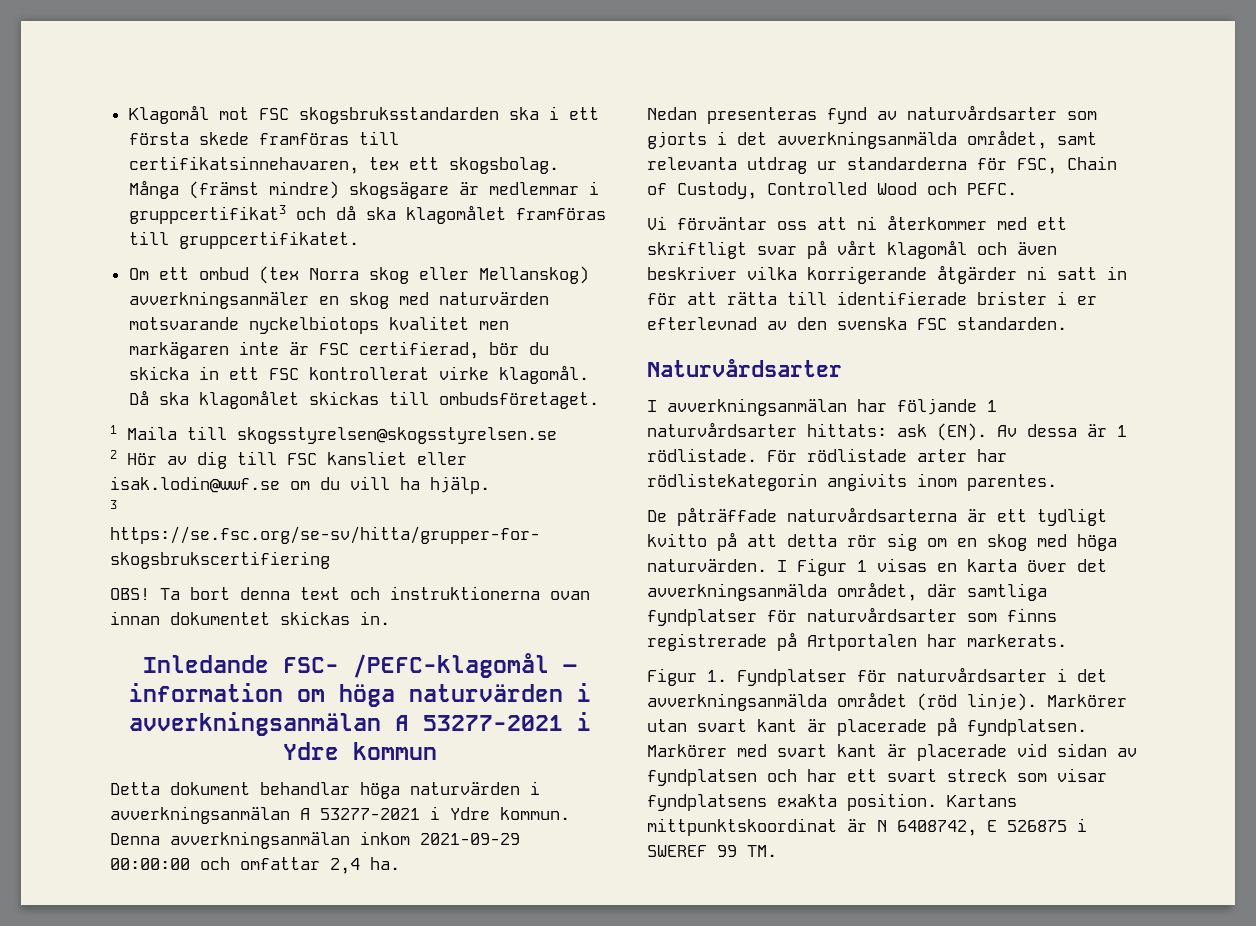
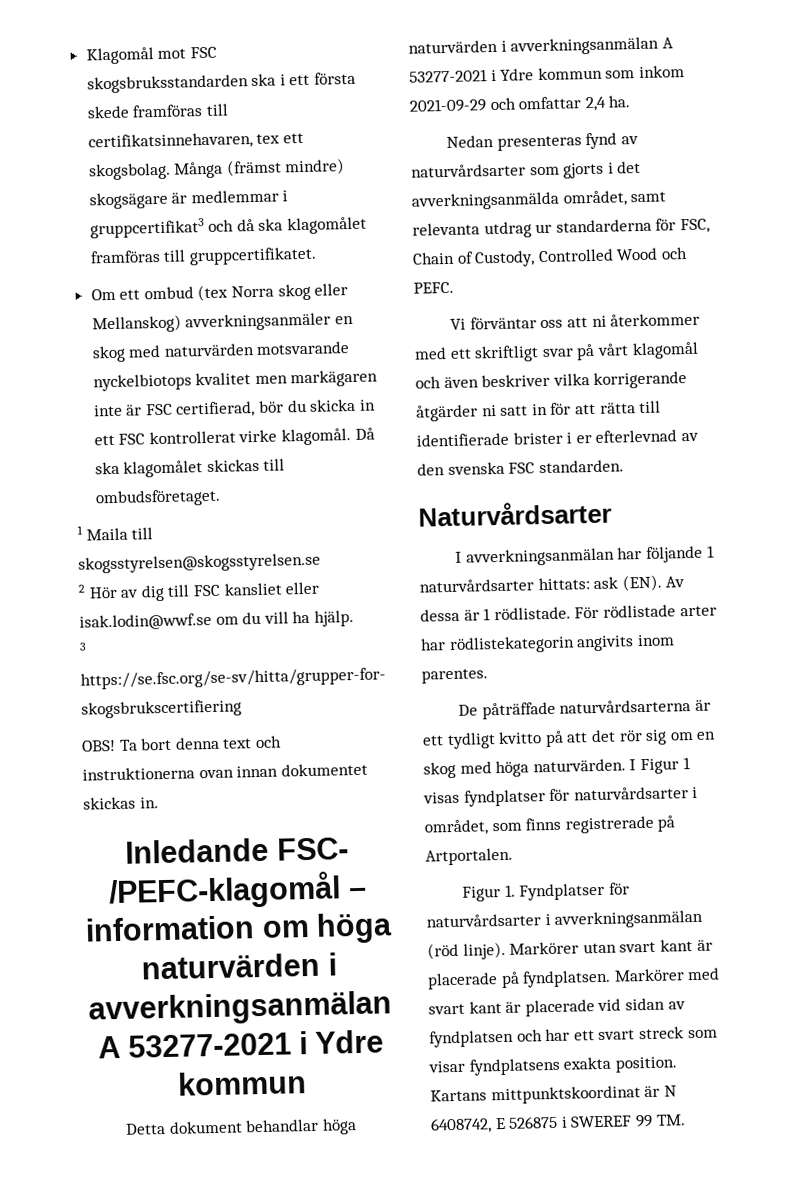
- Detta dokument behandlar höga naturvärden i avverkningsanmälan A 53277-2021 i Ydre kommun. Denna avverkningsanmälan inkom 2021-09-29 00:00:00 och omfattar 2,4 ha.
+ Detta dokument behandlar höga naturvärden i avverkningsanmälan A 53277-2021 i Ydre kommun som inkom 2021-09-29 och omfattar 2,4 ha.
- De påträffade naturvårdsarterna är ett tydligt kvitto på att detta rör sig om en skog med höga naturvärden.
+ De påträffade naturvårdsarterna är ett tydligt kvitto på att det rör sig om en skog med höga naturvärden.
- I Figur 1 visas en karta över det avverkningsanmälda området, där samtliga fyndplatser för naturvårdsarter som finns registrerade på Artportalen har markerats.
+ I Figur 1 visas fyndplatser för naturvårdsarter i området, som finns registrerade på Artportalen.
- Figur 1. Fyndplatser för naturvårdsarter i det avverkningsanmälda området (röd linje).
+ Figur 1. Fyndplatser för naturvårdsarter i avverkningsanmälan (röd linje).

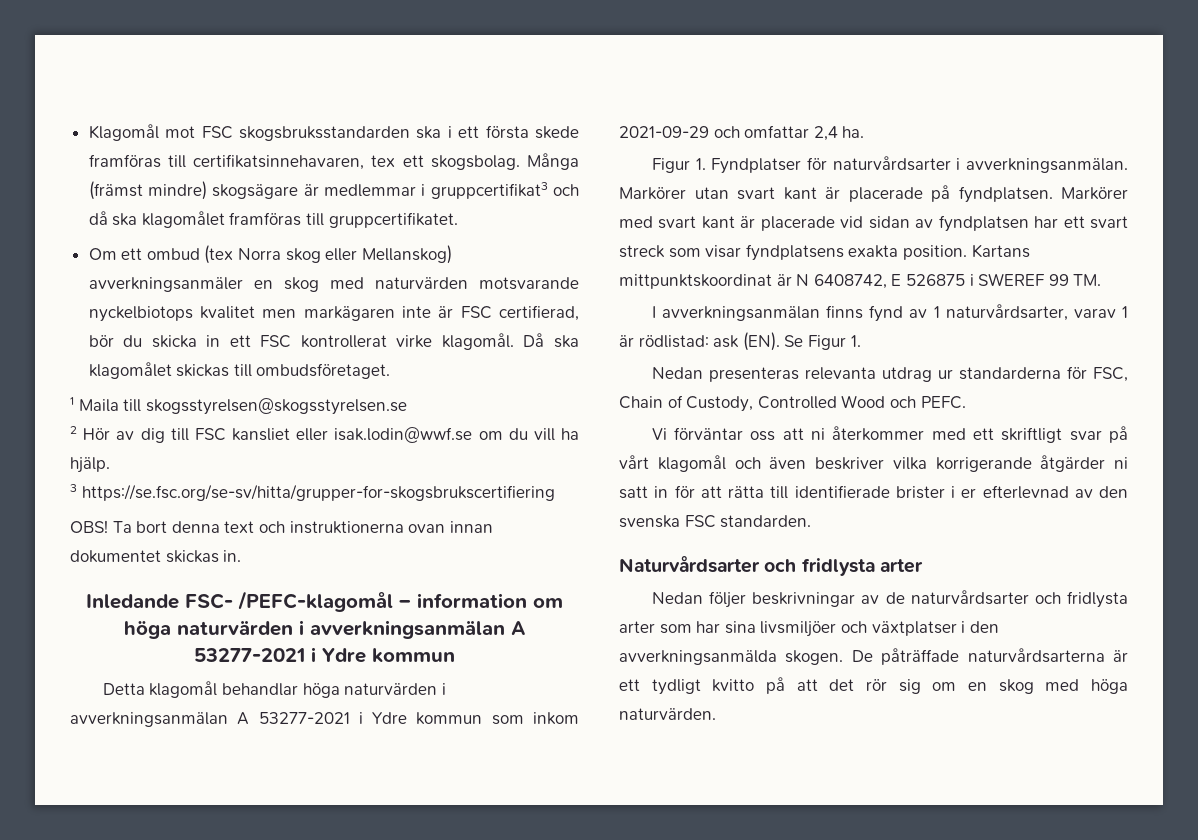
- Detta dokument behandlar höga naturvärden i avverkningsanmälan A 53277-2021 i Ydre kommun som inkom 2021-09-29 och omfattar 2,4 ha.
+ Detta klagomål behandlar höga naturvärden i avverkningsanmälan A 53277-2021 i Ydre kommun som inkom 2021-09-29 och omfattar 2,4 ha.
- Nedan presenteras fynd av naturvårdsarter som gjorts i det avverkningsanmälda området, samt relevanta utdrag ur standarderna för FSC, Chain of Custody, Controlled Wood och PEFC.
+ Figur 1. Fyndplatser för naturvårdsarter i avverkningsanmälan. Markörer utan svart kant är placerade på fyndplatsen. Markörer med svart kant är placerade vid sidan av fyndplatsen har ett svart streck som visar fyndplatsens exakta position. Kartans mittpunktskoordinat är N 6408742, E 526875 i SWEREF 99 TM.
+ I avverkningsanmälan finns fynd av 1 naturvårdsarter, varav 1 är rödlistad: ask (EN). Se Figur 1.
+ Nedan presenteras relevanta utdrag ur standarderna för FSC, Chain of Custody, Controlled Wood och PEFC.
- Naturvårdsarter
- I avverkningsanmälan har följande 1 naturvårdsarter hittats: ask (EN). Av dessa är 1 rödlistade. För rödlistade arter har rödlistekategorin angivits inom parentes.
- De påträffade naturvårdsarterna är ett tydligt kvitto på att det rör sig om en skog med höga naturvärden. I Figur 1 visas fyndplatser för naturvårdsarter i området, som finns registrerade på Artportalen.
- Figur 1. Fyndplatser för naturvårdsarter i avverkningsanmälan (röd linje). Markörer utan svart kant är placerade på fyndplatsen. Markörer med svart kant är placerade vid sidan av fyndplatsen och har ett svart streck som visar fyndplatsens exakta position. Kartans mittpunktskoordinat är N 6408742, E 526875 i SWEREF 99 TM.
+ Naturvårdsarter och fridlysta arter
+ Nedan följer beskrivningar av de naturvårdsarter och fridlysta arter som har sina livsmiljöer och växtplatser i den avverkningsanmälda skogen. De påträffade naturvårdsarterna är ett tydligt kvitto på att det rör sig om en skog med höga naturvärden.

